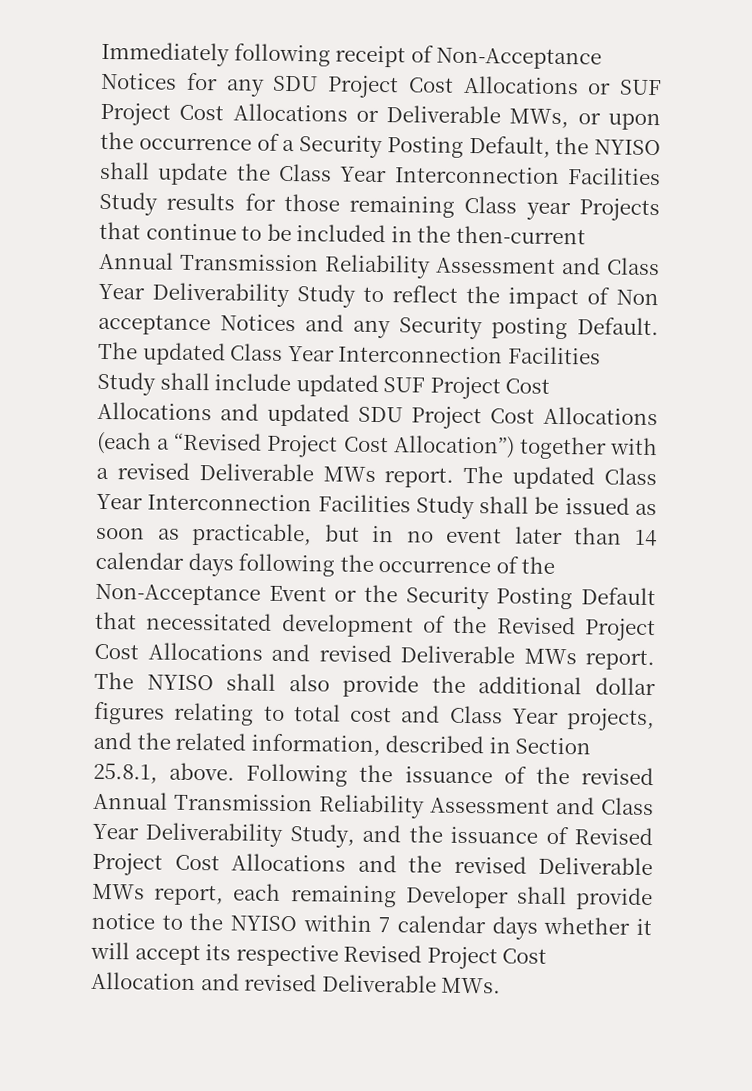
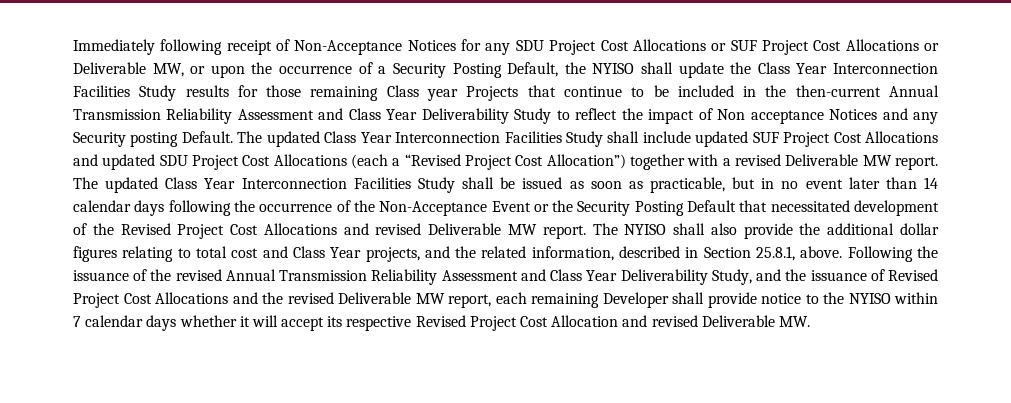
- Immediately following receipt of Non-Acceptance Notices for any SDU Project Cost Allocations or SUF Project Cost Allocations or Deliverable MWs, or upon the occurrence of a Security Posting Default, the NYISO shall update the Class Year Interconnection Facilities Study results for those remaining Class year Projects that continue to be included in the then-current Annual Transmission Reliability Assessment and Class Year Deliverability Study to reflect the impact of Non acceptance Notices and any Security posting Default.
+ Immediately following receipt of Non-Acceptance Notices for any SDU Project Cost Allocations or SUF Project Cost Allocations or Deliverable MW, or upon the occurrence of a Security Posting Default, the NYISO shall update the Class Year Interconnection Facilities Study results for those remaining Class year Projects that continue to be included in the then-current Annual Transmission Reliability Assessment and Class Year Deliverability Study to reflect the impact of Non acceptance Notices and any Security posting Default.
- The updated Class Year Interconnection Facilities Study shall include updated SUF Project Cost Allocations and updated SDU Project Cost Allocations (each a “Revised Project Cost Allocation”) together with a revised Deliverable MWs report.
+ The updated Class Year Interconnection Facilities Study shall include updated SUF Project Cost Allocations and updated SDU Project Cost Allocations (each a “Revised Project Cost Allocation”) together with a revised Deliverable MW report.
- The updated Class Year Interconnection Facilities Study shall be issued as soon as practicable, but in no event later than 14 calendar days following the occurrence of the Non-Acceptance Event or the Security Posting Default that necessitated development of the Revised Project Cost Allocations and revised Deliverable MWs report.
+ The updated Class Year Interconnection Facilities Study shall be issued as soon as practicable, but in no event later than 14 calendar days following the occurrence of the Non-Acceptance Event or the Security Posting Default that necessitated development of the Revised Project Cost Allocations and revised Deliverable MW report.
- Following the issuance of the revised Annual Transmission Reliability Assessment and Class Year Deliverability Study, and the issuance of Revised Project Cost Allocations and the revised Deliverable MWs report, each remaining Developer shall provide notice to the NYISO within 7 calendar days whether it will accept its respective Revised Project Cost Allocation and revised Deliverable MWs.
+ Following the issuance of the revised Annual Transmission Reliability Assessment and Class Year Deliverability Study, and the issuance of Revised Project Cost Allocations and the revised Deliverable MW report, each remaining Developer shall provide notice to the NYISO within 7 calendar days whether it will accept its respective Revised Project Cost Allocation and revised Deliverable MW.

